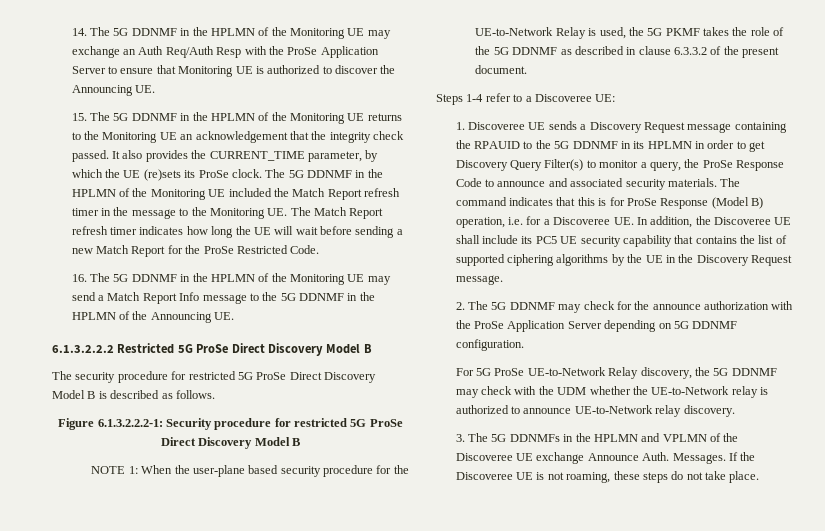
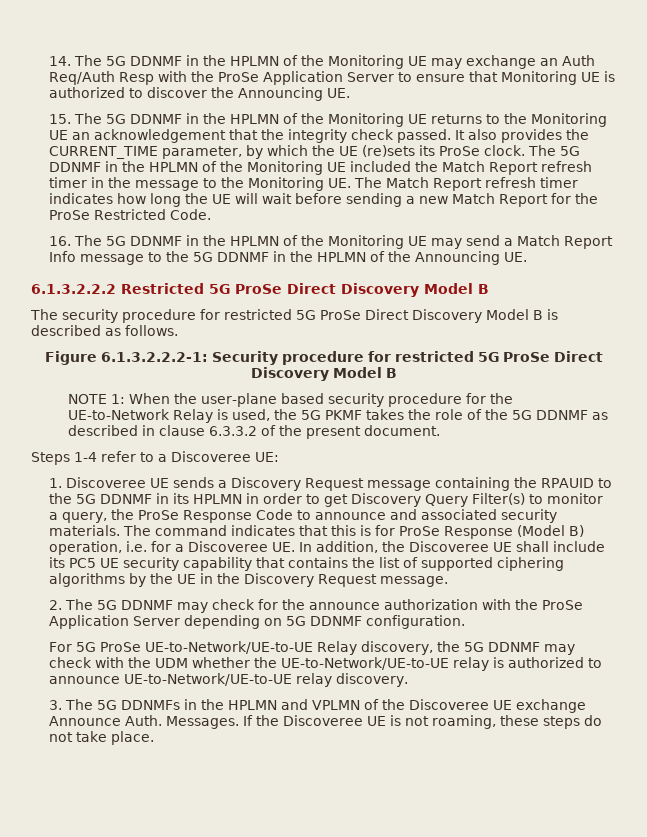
- For 5G ProSe UE-to-Network Relay discovery, the 5G DDNMF may check with the UDM whether the UE-to-Network relay is authorized to announce UE-to-Network relay discovery.
+ For 5G ProSe UE-to-Network/UE-to-UE Relay discovery, the 5G DDNMF may check with the UDM whether the UE-to-Network/UE-to-UE relay is authorized to announce UE-to-Network/UE-to-UE relay discovery.

